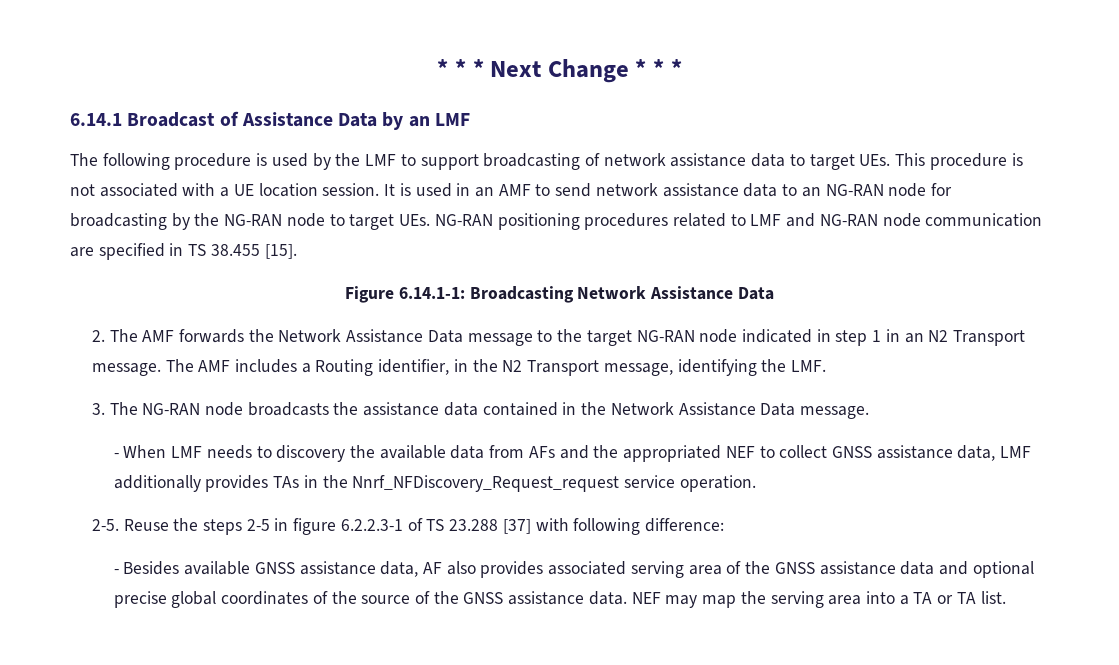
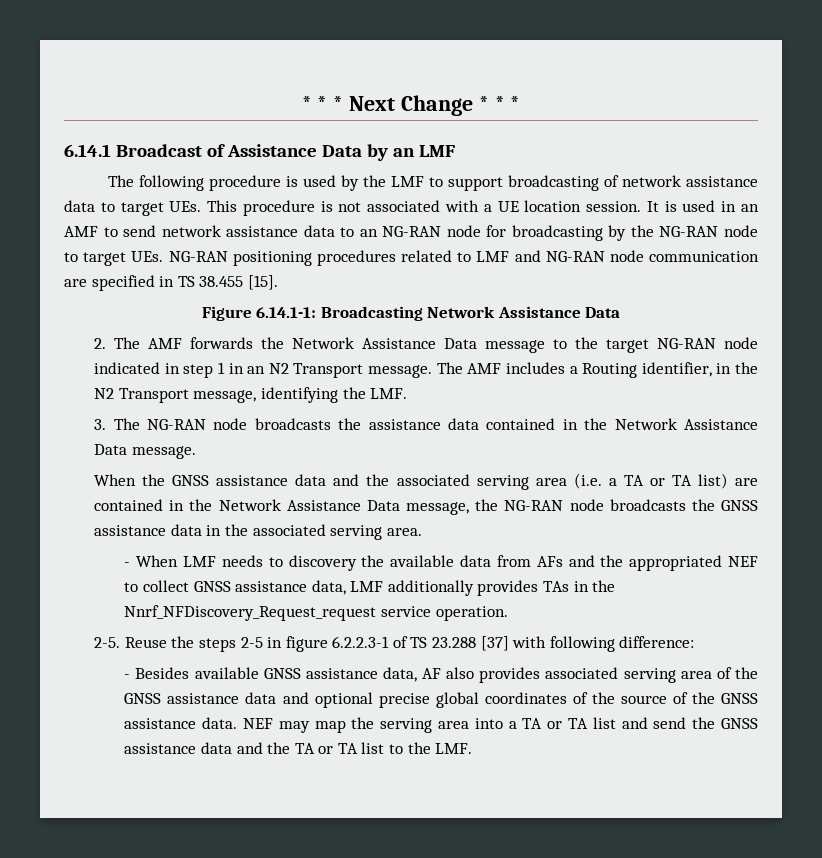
+ When the GNSS assistance data and the associated serving area (i.e. a TA or TA list) are contained in the Network Assistance Data message, the NG-RAN node broadcasts the GNSS assistance data in the associated serving area.
- NEF may map the serving area into a TA or TA list.
+ NEF may map the serving area into a TA or TA list and send the GNSS assistance data and the TA or TA list to the LMF.

